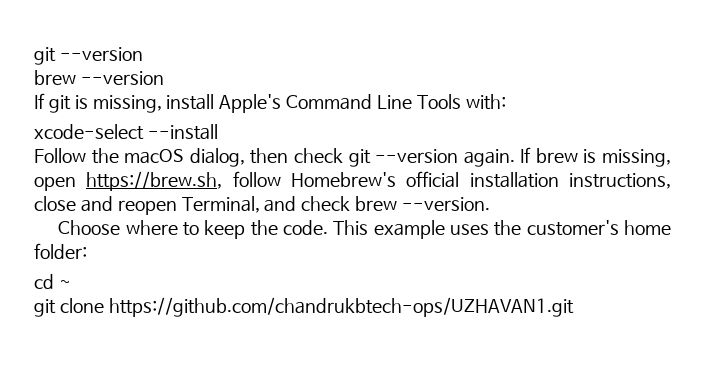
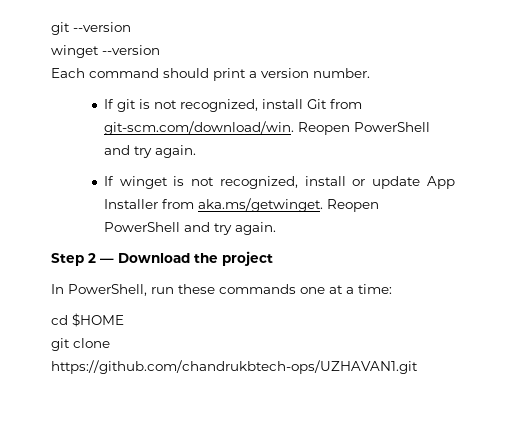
- brew --version
- If git is missing, install Apple's Command Line Tools with:
- xcode-select --install
- Follow the macOS dialog, then check git --version again. If brew is missing, open https://brew.sh, follow Homebrew's official installation instructions, close and reopen Terminal, and check brew --version.
- Choose where to keep the code. This example uses the customer's home folder:
+ winget --version
+ Each command should print a version number.
+ If git is not recognized, install Git from git-scm.com/download/win. Reopen PowerShell and try again.
+ If winget is not recognized, install or update App Installer from aka.ms/getwinget. Reopen PowerShell and try again.
+ Step 2 — Download the project
+ In PowerShell, run these commands one at a time:
- cd ~
+ cd $HOME

